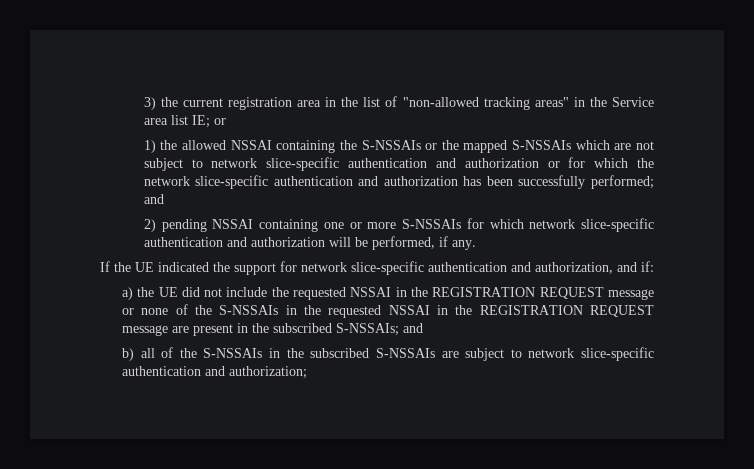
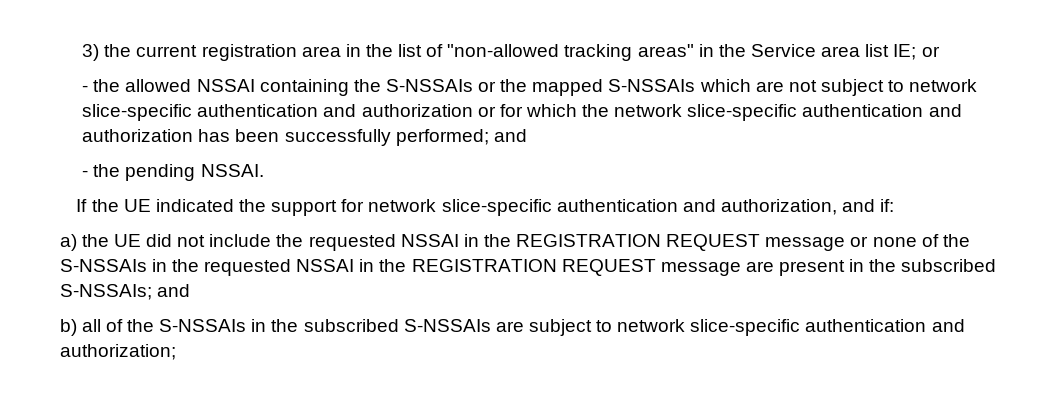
- 1) the allowed NSSAI containing the S-NSSAIs or the mapped S-NSSAIs which are not subject to network slice-specific authentication and authorization or for which the network slice-specific authentication and authorization has been successfully performed; and
+ - the allowed NSSAI containing the S-NSSAIs or the mapped S-NSSAIs which are not subject to network slice-specific authentication and authorization or for which the network slice-specific authentication and authorization has been successfully performed; and
- 2) pending NSSAI containing one or more S-NSSAIs for which network slice-specific authentication and authorization will be performed, if any.
+ - the pending NSSAI.

